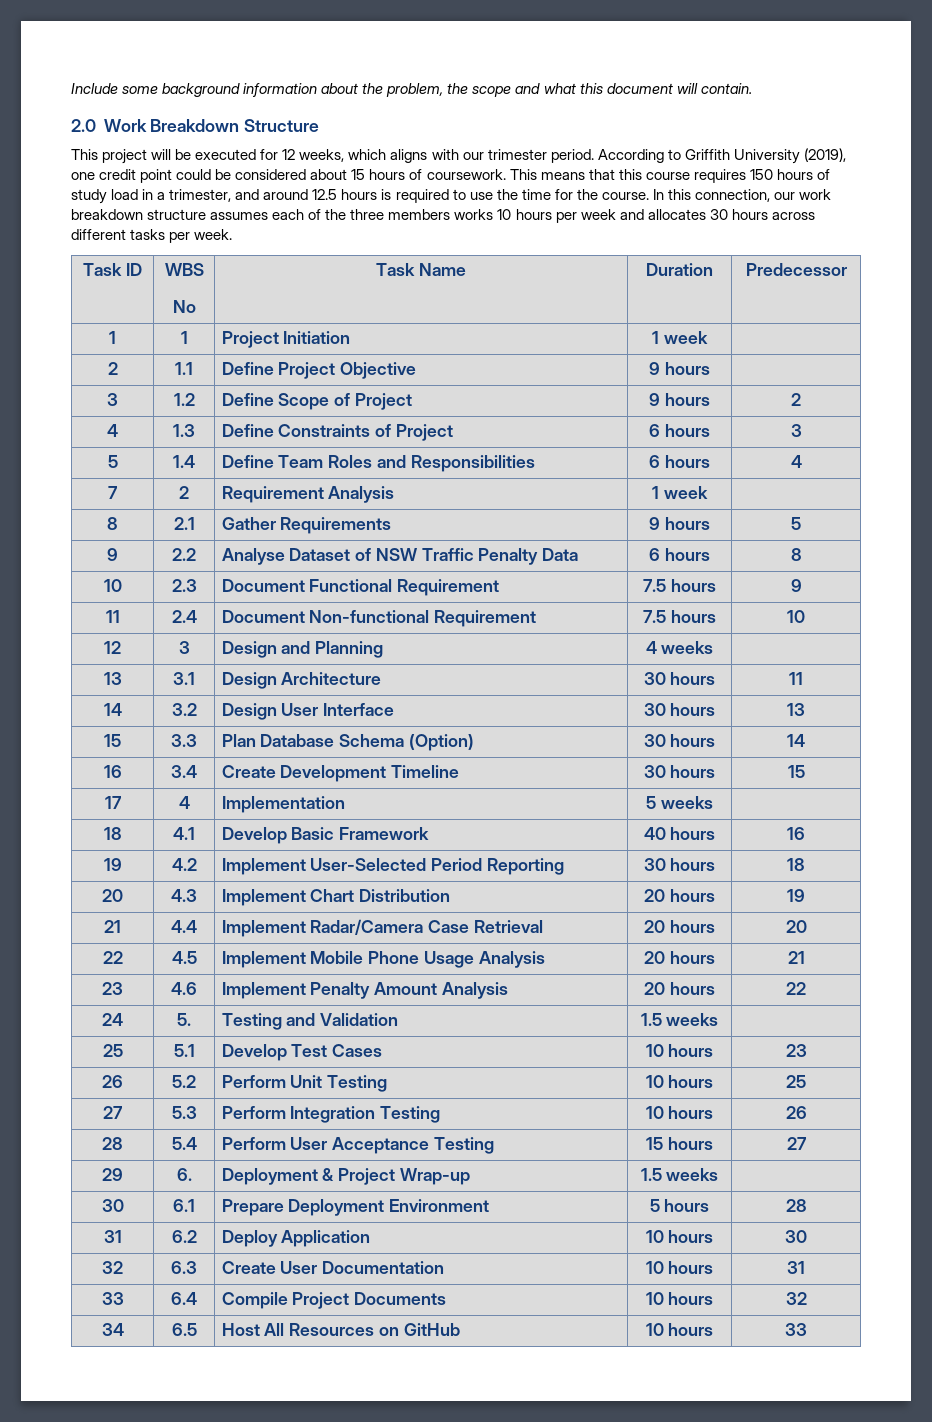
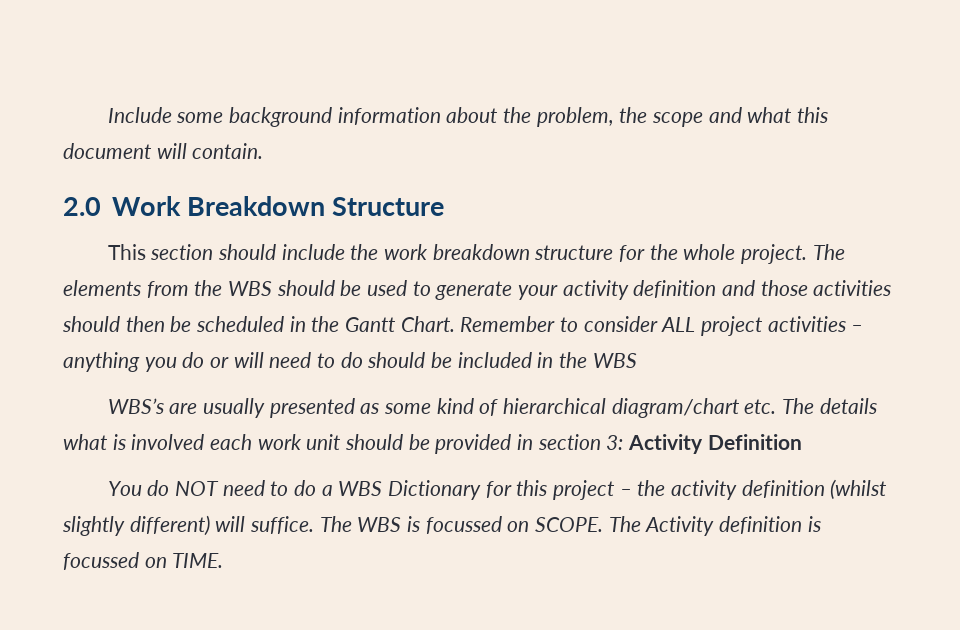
- This project will be executed for 12 weeks, which aligns with our trimester period. According to Griffith University (2019), one credit point could be considered about 15 hours of coursework. This means that this course requires 150 hours of study load in a trimester, and around 12.5 hours is required to use the time for the course. In this connection, our work breakdown structure assumes each of the three members works 10 hours per week and allocates 30 hours across different tasks per week.
- Task ID | WBS
- No | Task Name | Duration | Predecessor
- 1 | 1 | Project Initiation | 1 week |
- 2 | 1.1 | Define Project Objective | 9 hours |
- 3 | 1.2 | Define Scope of Project | 9 hours | 2
- 4 | 1.3 | Define Constraints of Project | 6 hours | 3
- 5 | 1.4 | Define Team Roles and Responsibilities | 6 hours | 4
- 7 | 2 | Requirement Analysis | 1 week |
- 8 | 2.1 | Gather Requirements | 9 hours | 5
- 9 | 2.2 | Analyse Dataset of NSW Traffic Penalty Data | 6 hours | 8
- 10 | 2.3 | Document Functional Requirement | 7.5 hours | 9
- 11 | 2.4 | Document Non-functional Requirement | 7.5 hours | 10
- 12 | 3 | Design and Planning | 4 weeks |
- 13 | 3.1 | Design Architecture | 30 hours | 11
- 14 | 3.2 | Design User Interface | 30 hours | 13
- 15 | 3.3 | Plan Database Schema (Option) | 30 hours | 14
- 16 | 3.4 | Create Development Timeline | 30 hours | 15
- 17 | 4 | Implementation | 5 weeks |
- 18 | 4.1 | Develop Basic Framework | 40 hours | 16
- 19 | 4.2 | Implement User-Selected Period Reporting | 30 hours | 18
- 20 | 4.3 | Implement Chart Distribution | 20 hours | 19
- 21 | 4.4 | Implement Radar/Camera Case Retrieval | 20 hours | 20
- 22 | 4.5 | Implement Mobile Phone Usage Analysis | 20 hours | 21
- 23 | 4.6 | Implement Penalty Amount Analysis | 20 hours | 22
- 24 | 5. | Testing and Validation | 1.5 weeks |
- 25 | 5.1 | Develop Test Cases | 10 hours | 23
- 26 | 5.2 | Perform Unit Testing | 10 hours | 25
- 27 | 5.3 | Perform Integration Testing | 10 hours | 26
- 28 | 5.4 | Perform User Acceptance Testing | 15 hours | 27
- 29 | 6. | Deployment & Project Wrap-up | 1.5 weeks |
- 30 | 6.1 | Prepare Deployment Environment | 5 hours | 28
- 31 | 6.2 | Deploy Application | 10 hours | 30
- 32 | 6.3 | Create User Documentation | 10 hours | 31
- 33 | 6.4 | Compile Project Documents | 10 hours | 32
- 34 | 6.5 | Host All Resources on GitHub | 10 hours | 33
+ This section should include the work breakdown structure for the whole project. The elements from the WBS should be used to generate your activity definition and those activities should then be scheduled in the Gantt Chart. Remember to consider ALL project activities – anything you do or will need to do should be included in the WBS
+ WBS’s are usually presented as some kind of hierarchical diagram/chart etc. The details what is involved each work unit should be provided in section 3: Activity Definition
+ You do NOT need to do a WBS Dictionary for this project – the activity definition (whilst slightly different) will suffice. The WBS is focussed on SCOPE. The Activity definition is focussed on TIME.

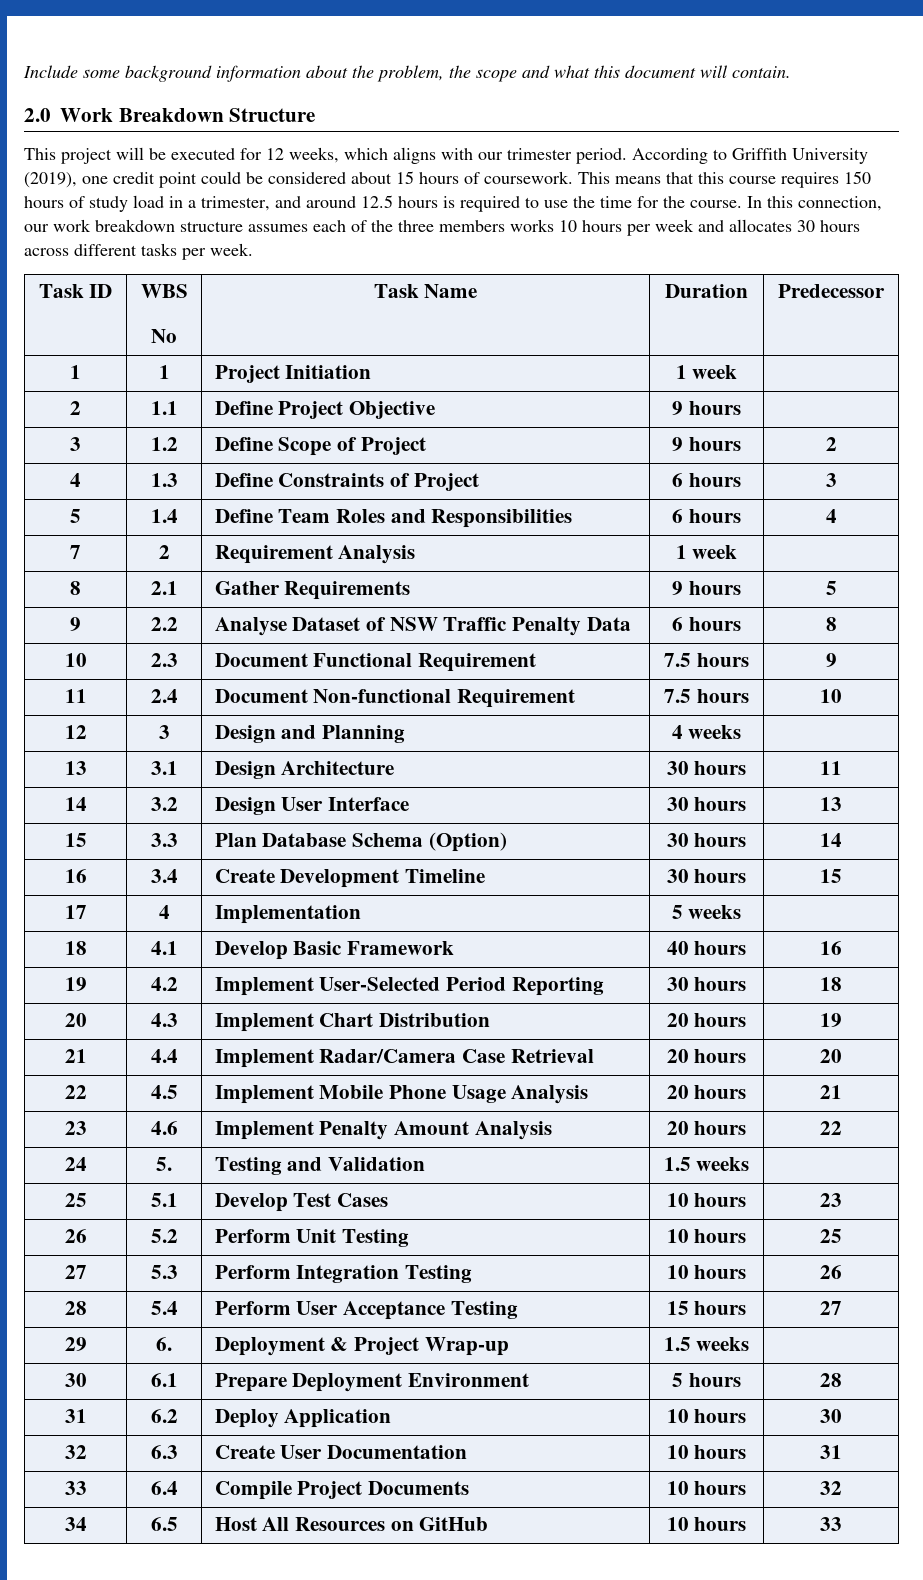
- This section should include the work breakdown structure for the whole project. The elements from the WBS should be used to generate your activity definition and those activities should then be scheduled in the Gantt Chart. Remember to consider ALL project activities – anything you do or will need to do should be included in the WBS
- WBS’s are usually presented as some kind of hierarchical diagram/chart etc. The details what is involved each work unit should be provided in section 3: Activity Definition
- You do NOT need to do a WBS Dictionary for this project – the activity definition (whilst slightly different) will suffice. The WBS is focussed on SCOPE. The Activity definition is focussed on TIME.
+ This project will be executed for 12 weeks, which aligns with our trimester period. According to Griffith University (2019), one credit point could be considered about 15 hours of coursework. This means that this course requires 150 hours of study load in a trimester, and around 12.5 hours is required to use the time for the course. In this connection, our work breakdown structure assumes each of the three members works 10 hours per week and allocates 30 hours across different tasks per week.
+ Task ID | WBS
+ No | Task Name | Duration | Predecessor
+ 1 | 1 | Project Initiation | 1 week |
+ 2 | 1.1 | Define Project Objective | 9 hours |
+ 3 | 1.2 | Define Scope of Project | 9 hours | 2
+ 4 | 1.3 | Define Constraints of Project | 6 hours | 3
+ 5 | 1.4 | Define Team Roles and Responsibilities | 6 hours | 4
+ 7 | 2 | Requirement Analysis | 1 week |
+ 8 | 2.1 | Gather Requirements | 9 hours | 5
+ 9 | 2.2 | Analyse Dataset of NSW Traffic Penalty Data | 6 hours | 8
+ 10 | 2.3 | Document Functional Requirement | 7.5 hours | 9
+ 11 | 2.4 | Document Non-functional Requirement | 7.5 hours | 10
+ 12 | 3 | Design and Planning | 4 weeks |
+ 13 | 3.1 | Design Architecture | 30 hours | 11
+ 14 | 3.2 | Design User Interface | 30 hours | 13
+ 15 | 3.3 | Plan Database Schema (Option) | 30 hours | 14
+ 16 | 3.4 | Create Development Timeline | 30 hours | 15
+ 17 | 4 | Implementation | 5 weeks |
+ 18 | 4.1 | Develop Basic Framework | 40 hours | 16
+ 19 | 4.2 | Implement User-Selected Period Reporting | 30 hours | 18
+ 20 | 4.3 | Implement Chart Distribution | 20 hours | 19
+ 21 | 4.4 | Implement Radar/Camera Case Retrieval | 20 hours | 20
+ 22 | 4.5 | Implement Mobile Phone Usage Analysis | 20 hours | 21
+ 23 | 4.6 | Implement Penalty Amount Analysis | 20 hours | 22
+ 24 | 5. | Testing and Validation | 1.5 weeks |
+ 25 | 5.1 | Develop Test Cases | 10 hours | 23
+ 26 | 5.2 | Perform Unit Testing | 10 hours | 25
+ 27 | 5.3 | Perform Integration Testing | 10 hours | 26
+ 28 | 5.4 | Perform User Acceptance Testing | 15 hours | 27
+ 29 | 6. | Deployment & Project Wrap-up | 1.5 weeks |
+ 30 | 6.1 | Prepare Deployment Environment | 5 hours | 28
+ 31 | 6.2 | Deploy Application | 10 hours | 30
+ 32 | 6.3 | Create User Documentation | 10 hours | 31
+ 33 | 6.4 | Compile Project Documents | 10 hours | 32
+ 34 | 6.5 | Host All Resources on GitHub | 10 hours | 33

